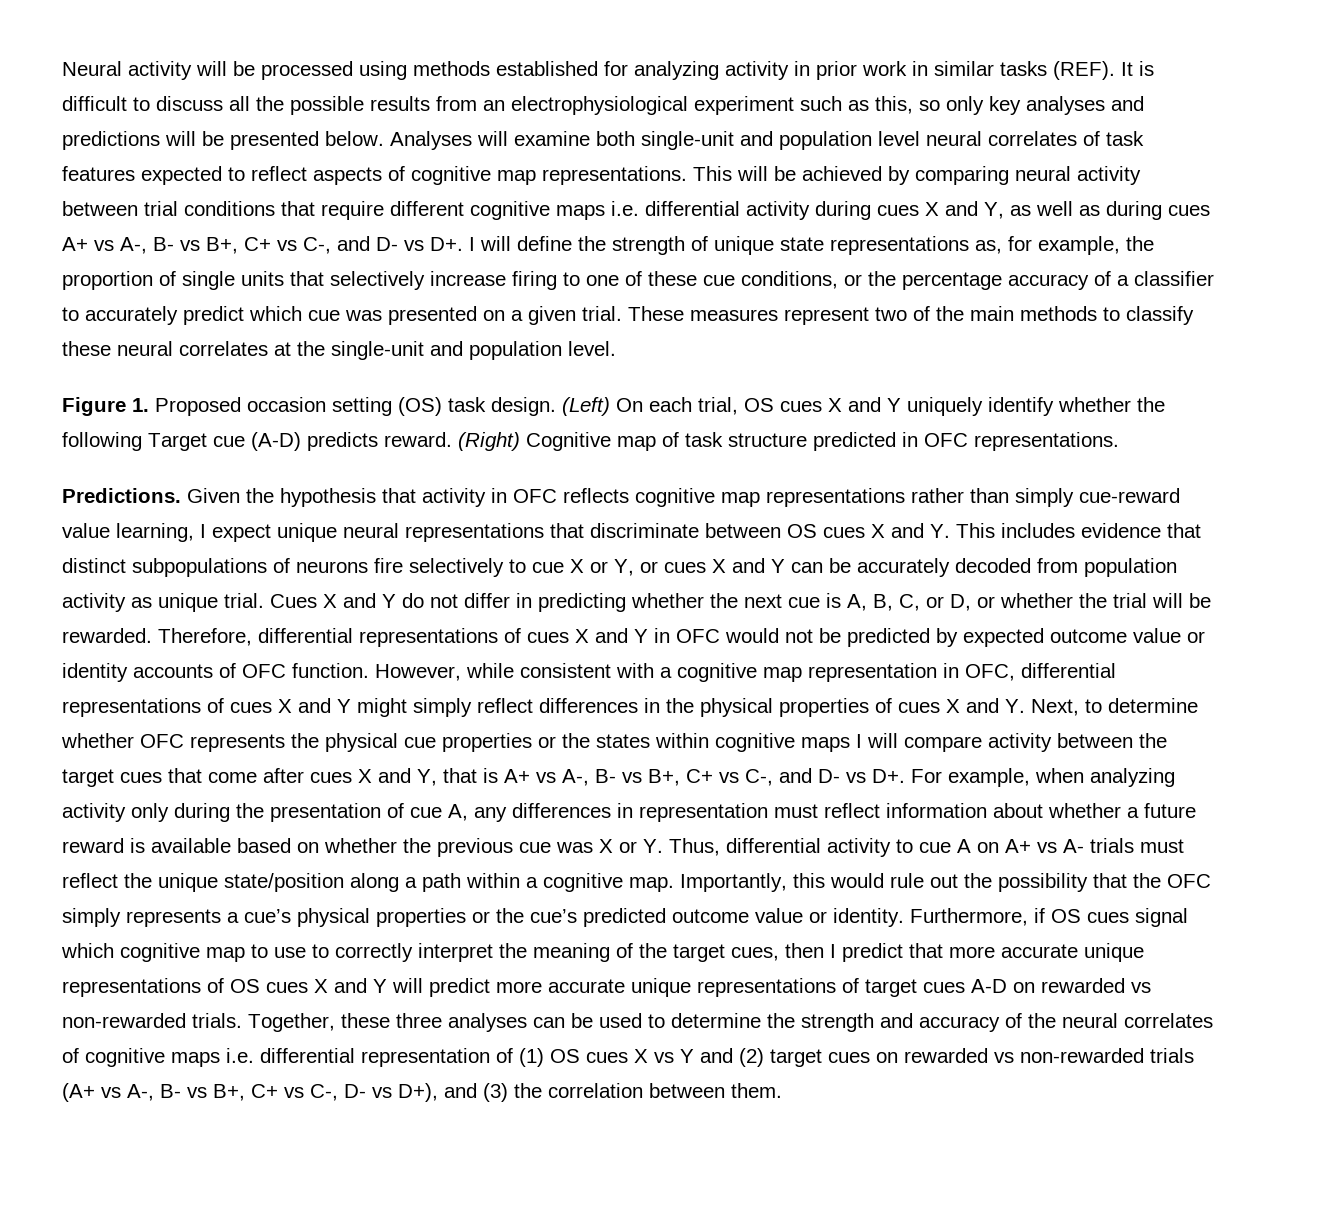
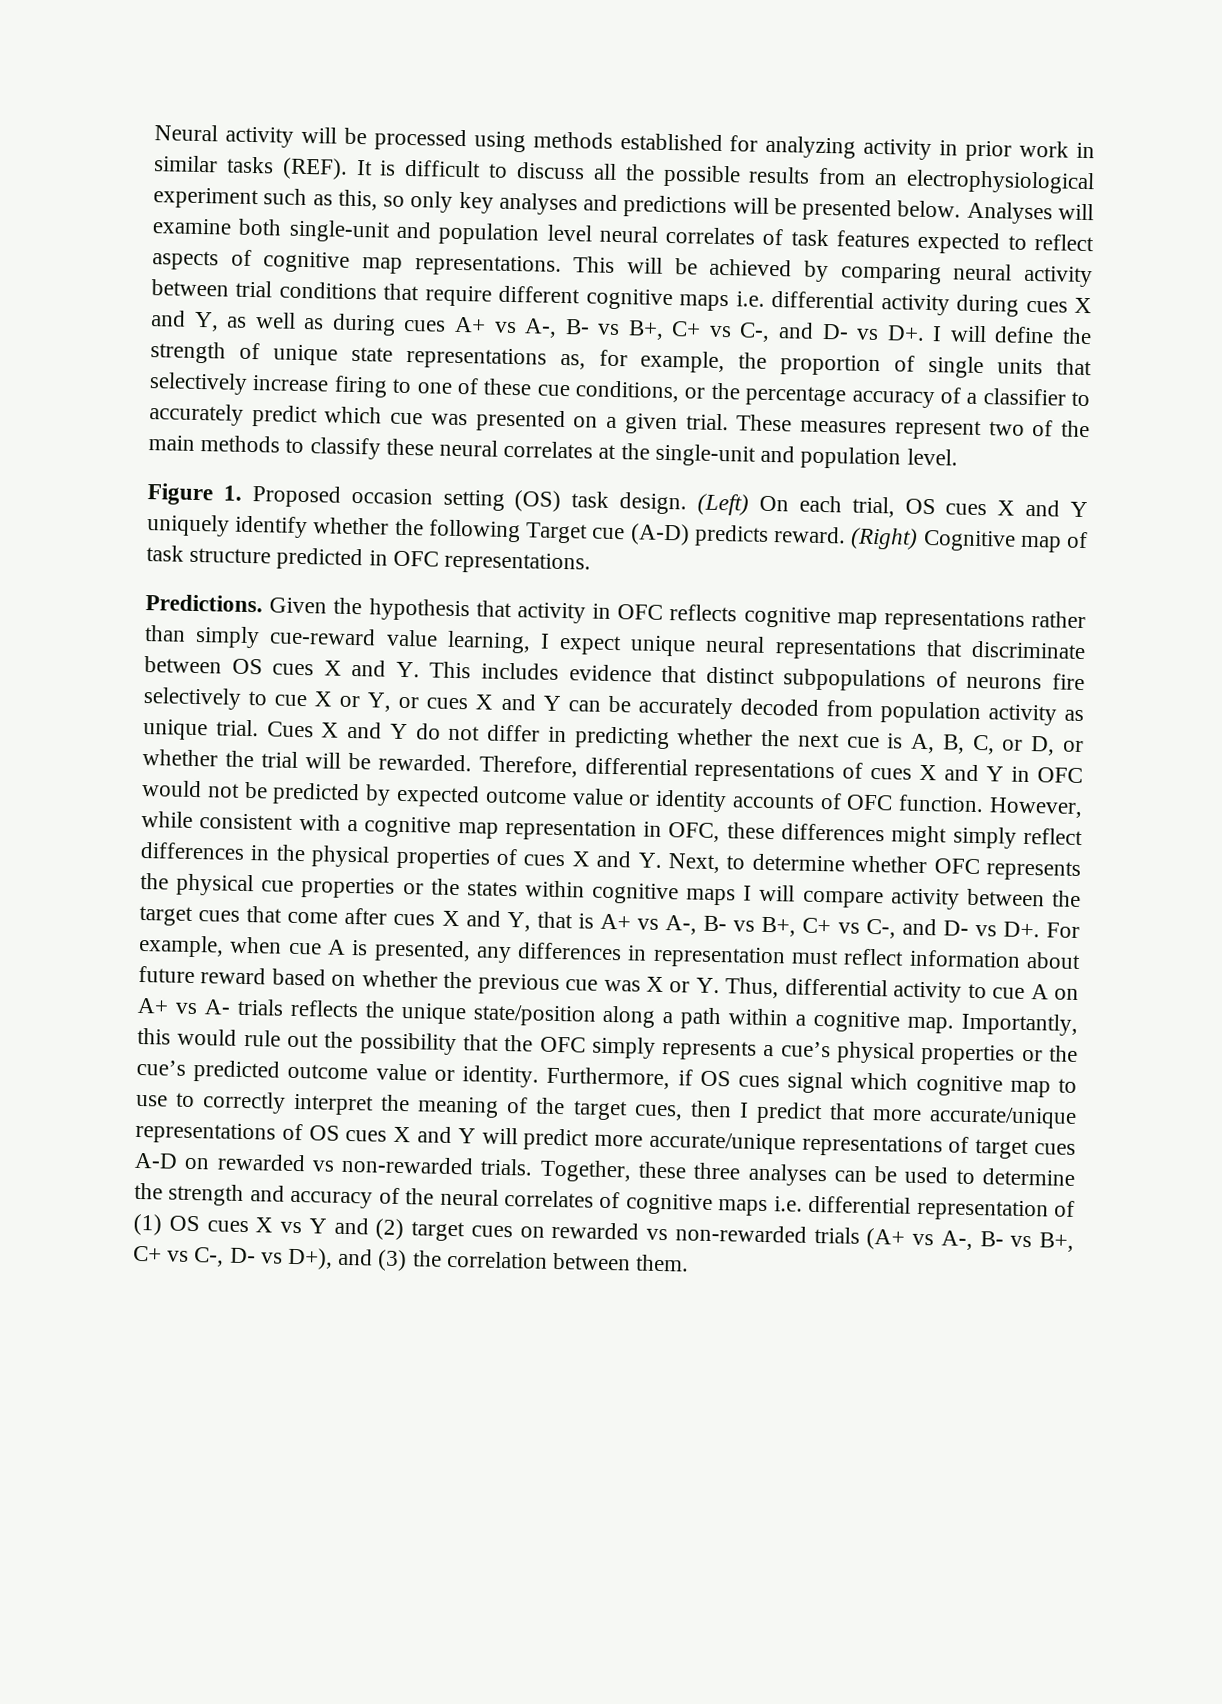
- However, while consistent with a cognitive map representation in OFC, differential representations of cues X and Y might simply reflect differences in the physical properties of cues X and Y. Next, to determine whether OFC represents the physical cue properties or the states within cognitive maps I will compare activity between the target cues that come after cues X and Y, that is A+ vs A-, B- vs B+, C+ vs C-, and D- vs D+. For example, when analyzing activity only during the presentation of cue A, any differences in representation must reflect information about whether a future reward is available based on whether the previous cue was X or Y. Thus, differential activity to cue A on A+ vs A- trials must reflect the unique state/position along a path within a cognitive map.
+ However, while consistent with a cognitive map representation in OFC, these differences might simply reflect differences in the physical properties of cues X and Y. Next, to determine whether OFC represents the physical cue properties or the states within cognitive maps I will compare activity between the target cues that come after cues X and Y, that is A+ vs A-, B- vs B+, C+ vs C-, and D- vs D+. For example, when cue A is presented, any differences in representation must reflect information about future reward based on whether the previous cue was X or Y. Thus, differential activity to cue A on A+ vs A- trials reflects the unique state/position along a path within a cognitive map.
- Furthermore, if OS cues signal which cognitive map to use to correctly interpret the meaning of the target cues, then I predict that more accurate unique representations of OS cues X and Y will predict more accurate unique representations of target cues A-D on rewarded vs non-rewarded trials.
+ Furthermore, if OS cues signal which cognitive map to use to correctly interpret the meaning of the target cues, then I predict that more accurate/unique representations of OS cues X and Y will predict more accurate/unique representations of target cues A-D on rewarded vs non-rewarded trials.

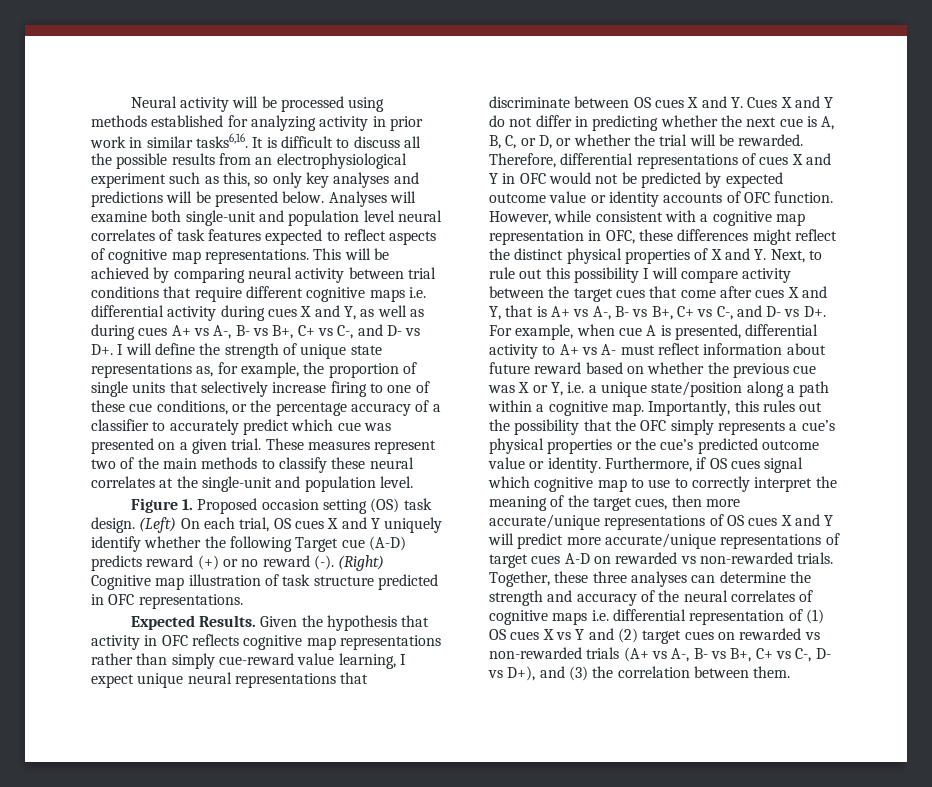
- Neural activity will be processed using methods established for analyzing activity in prior work in similar tasks (REF).
+ Neural activity will be processed using methods established for analyzing activity in prior work in similar tasks6,16.
- (Left) On each trial, OS cues X and Y uniquely identify whether the following Target cue (A-D) predicts reward.
+ (Left) On each trial, OS cues X and Y uniquely identify whether the following Target cue (A-D) predicts reward (+) or no reward (-).
- (Right) Cognitive map of task structure predicted in OFC representations.
+ (Right) Cognitive map illustration of task structure predicted in OFC representations.
- Predictions.
+ Expected Results.
- Given the hypothesis that activity in OFC reflects cognitive map representations rather than simply cue-reward value learning, I expect unique neural representations that discriminate between OS cues X and Y. This includes evidence that distinct subpopulations of neurons fire selectively to cue X or Y, or cues X and Y can be accurately decoded from population activity as unique trial. Cues X and Y do not differ in predicting whether the next cue is A, B, C, or D, or whether the trial will be rewarded.
+ Given the hypothesis that activity in OFC reflects cognitive map representations rather than simply cue-reward value learning, I expect unique neural representations that discriminate between OS cues X and Y. Cues X and Y do not differ in predicting whether the next cue is A, B, C, or D, or whether the trial will be rewarded.
- However, while consistent with a cognitive map representation in OFC, these differences might simply reflect differences in the physical properties of cues X and Y. Next, to determine whether OFC represents the physical cue properties or the states within cognitive maps I will compare activity between the target cues that come after cues X and Y, that is A+ vs A-, B- vs B+, C+ vs C-, and D- vs D+. For example, when cue A is presented, any differences in representation must reflect information about future reward based on whether the previous cue was X or Y. Thus, differential activity to cue A on A+ vs A- trials reflects the unique state/position along a path within a cognitive map.
+ However, while consistent with a cognitive map representation in OFC, these differences might reflect the distinct physical properties of X and Y. Next, to rule out this possibility I will compare activity between the target cues that come after cues X and Y, that is A+ vs A-, B- vs B+, C+ vs C-, and D- vs D+. For example, when cue A is presented, differential activity to A+ vs A- must reflect information about future reward based on whether the previous cue was X or Y, i.e. a unique state/position along a path within a cognitive map.
- Importantly, this would rule out the possibility that the OFC simply represents a cue’s physical properties or the cue’s predicted outcome value or identity.
+ Importantly, this rules out the possibility that the OFC simply represents a cue’s physical properties or the cue’s predicted outcome value or identity.
- Furthermore, if OS cues signal which cognitive map to use to correctly interpret the meaning of the target cues, then I predict that more accurate/unique representations of OS cues X and Y will predict more accurate/unique representations of target cues A-D on rewarded vs non-rewarded trials.
+ Furthermore, if OS cues signal which cognitive map to use to correctly interpret the meaning of the target cues, then more accurate/unique representations of OS cues X and Y will predict more accurate/unique representations of target cues A-D on rewarded vs non-rewarded trials.
- Together, these three analyses can be used to determine the strength and accuracy of the neural correlates of cognitive maps i.e. differential representation of (1) OS cues X vs Y and (2) target cues on rewarded vs non-rewarded trials (A+ vs A-, B- vs B+, C+ vs C-, D- vs D+), and (3) the correlation between them.
+ Together, these three analyses can determine the strength and accuracy of the neural correlates of cognitive maps i.e. differential representation of (1) OS cues X vs Y and (2) target cues on rewarded vs non-rewarded trials (A+ vs A-, B- vs B+, C+ vs C-, D- vs D+), and (3) the correlation between them.

